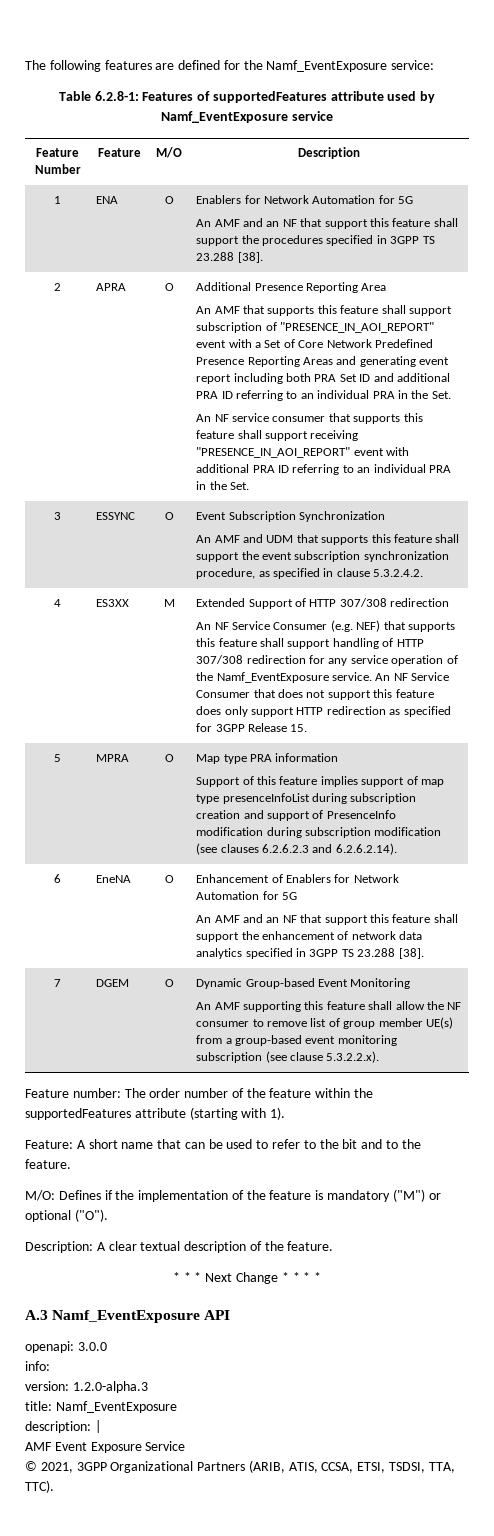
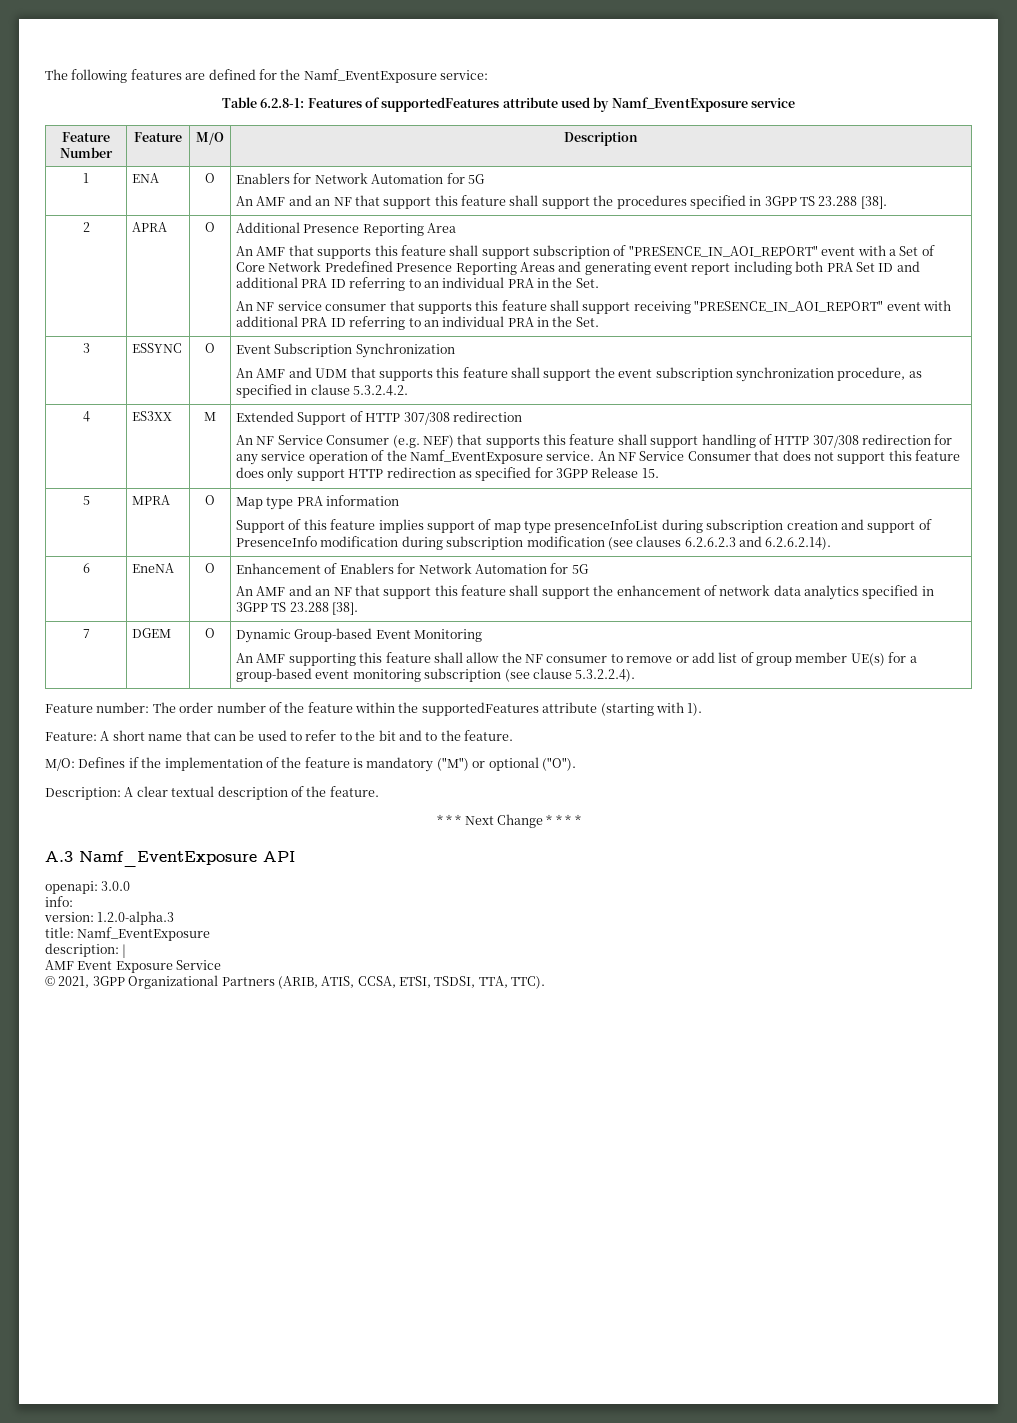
  7 | DGEM | O | Dynamic Group-based Event Monitoring
- An AMF supporting this feature shall allow the NF consumer to remove list of group member UE(s) from a group-based event monitoring subscription (see clause 5.3.2.2.x).
+ An AMF supporting this feature shall allow the NF consumer to remove or add list of group member UE(s) for a group-based event monitoring subscription (see clause 5.3.2.2.4).

